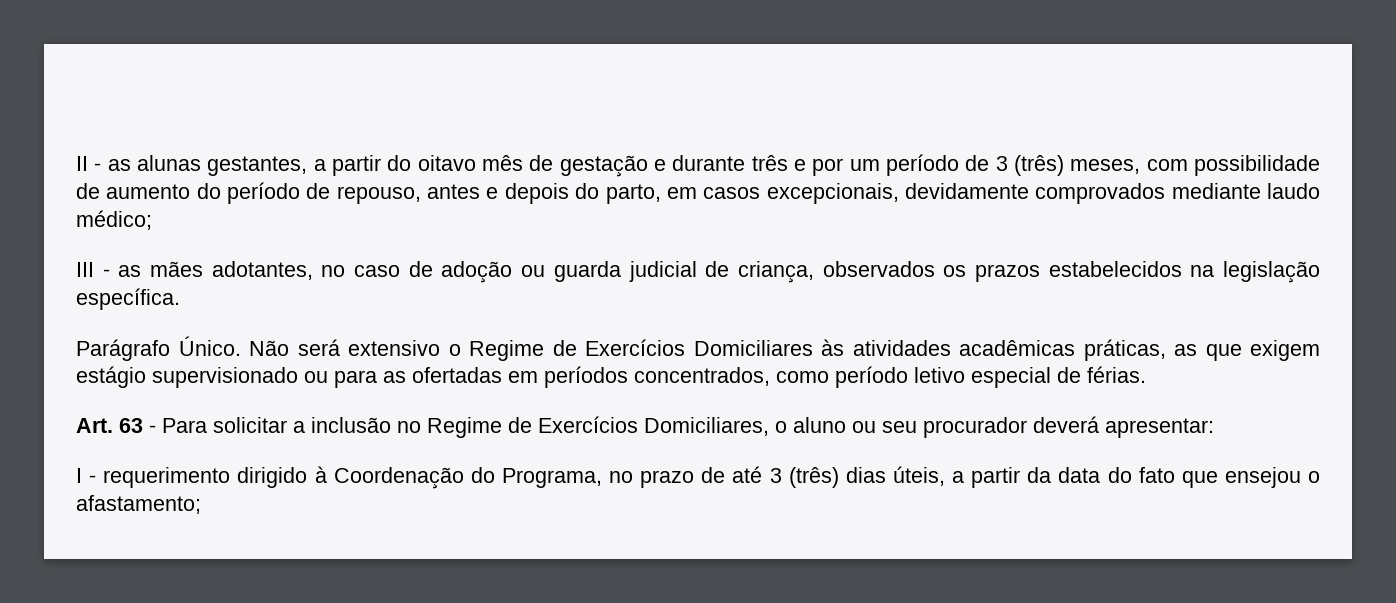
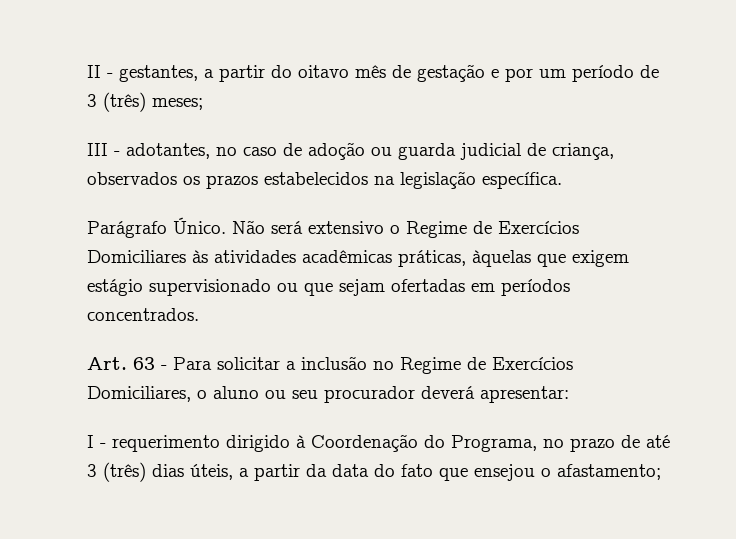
- II - as alunas gestantes, a partir do oitavo mês de gestação e durante três e por um período de 3 (três) meses, com possibilidade de aumento do período de repouso, antes e depois do parto, em casos excepcionais, devidamente comprovados mediante laudo médico;
+ II - gestantes, a partir do oitavo mês de gestação e por um período de 3 (três) meses;
- III - as mães adotantes, no caso de adoção ou guarda judicial de criança, observados os prazos estabelecidos na legislação específica.
+ III - adotantes, no caso de adoção ou guarda judicial de criança, observados os prazos estabelecidos na legislação específica.
- Não será extensivo o Regime de Exercícios Domiciliares às atividades acadêmicas práticas, as que exigem estágio supervisionado ou para as ofertadas em períodos concentrados, como período letivo especial de férias.
+ Não será extensivo o Regime de Exercícios Domiciliares às atividades acadêmicas práticas, àquelas que exigem estágio supervisionado ou que sejam ofertadas em períodos concentrados.

